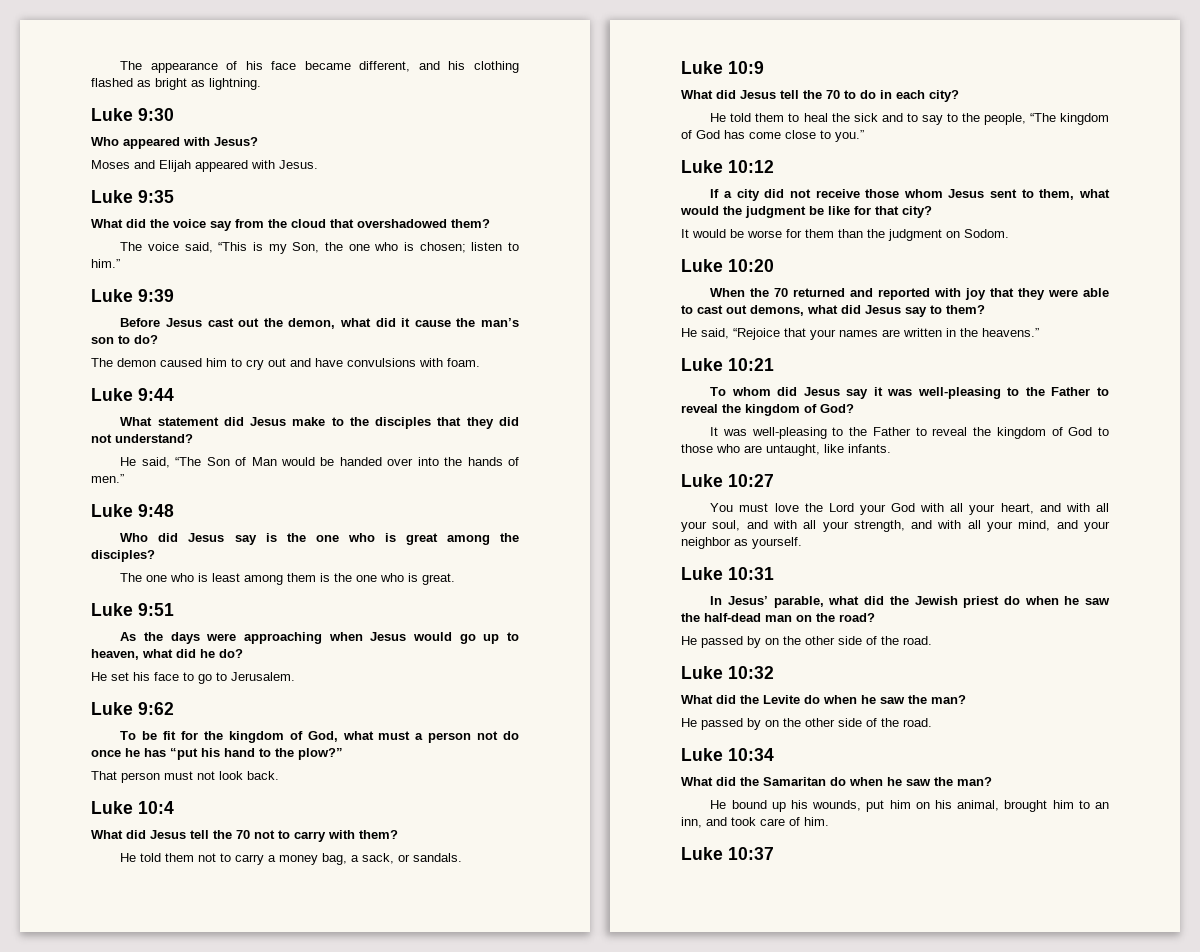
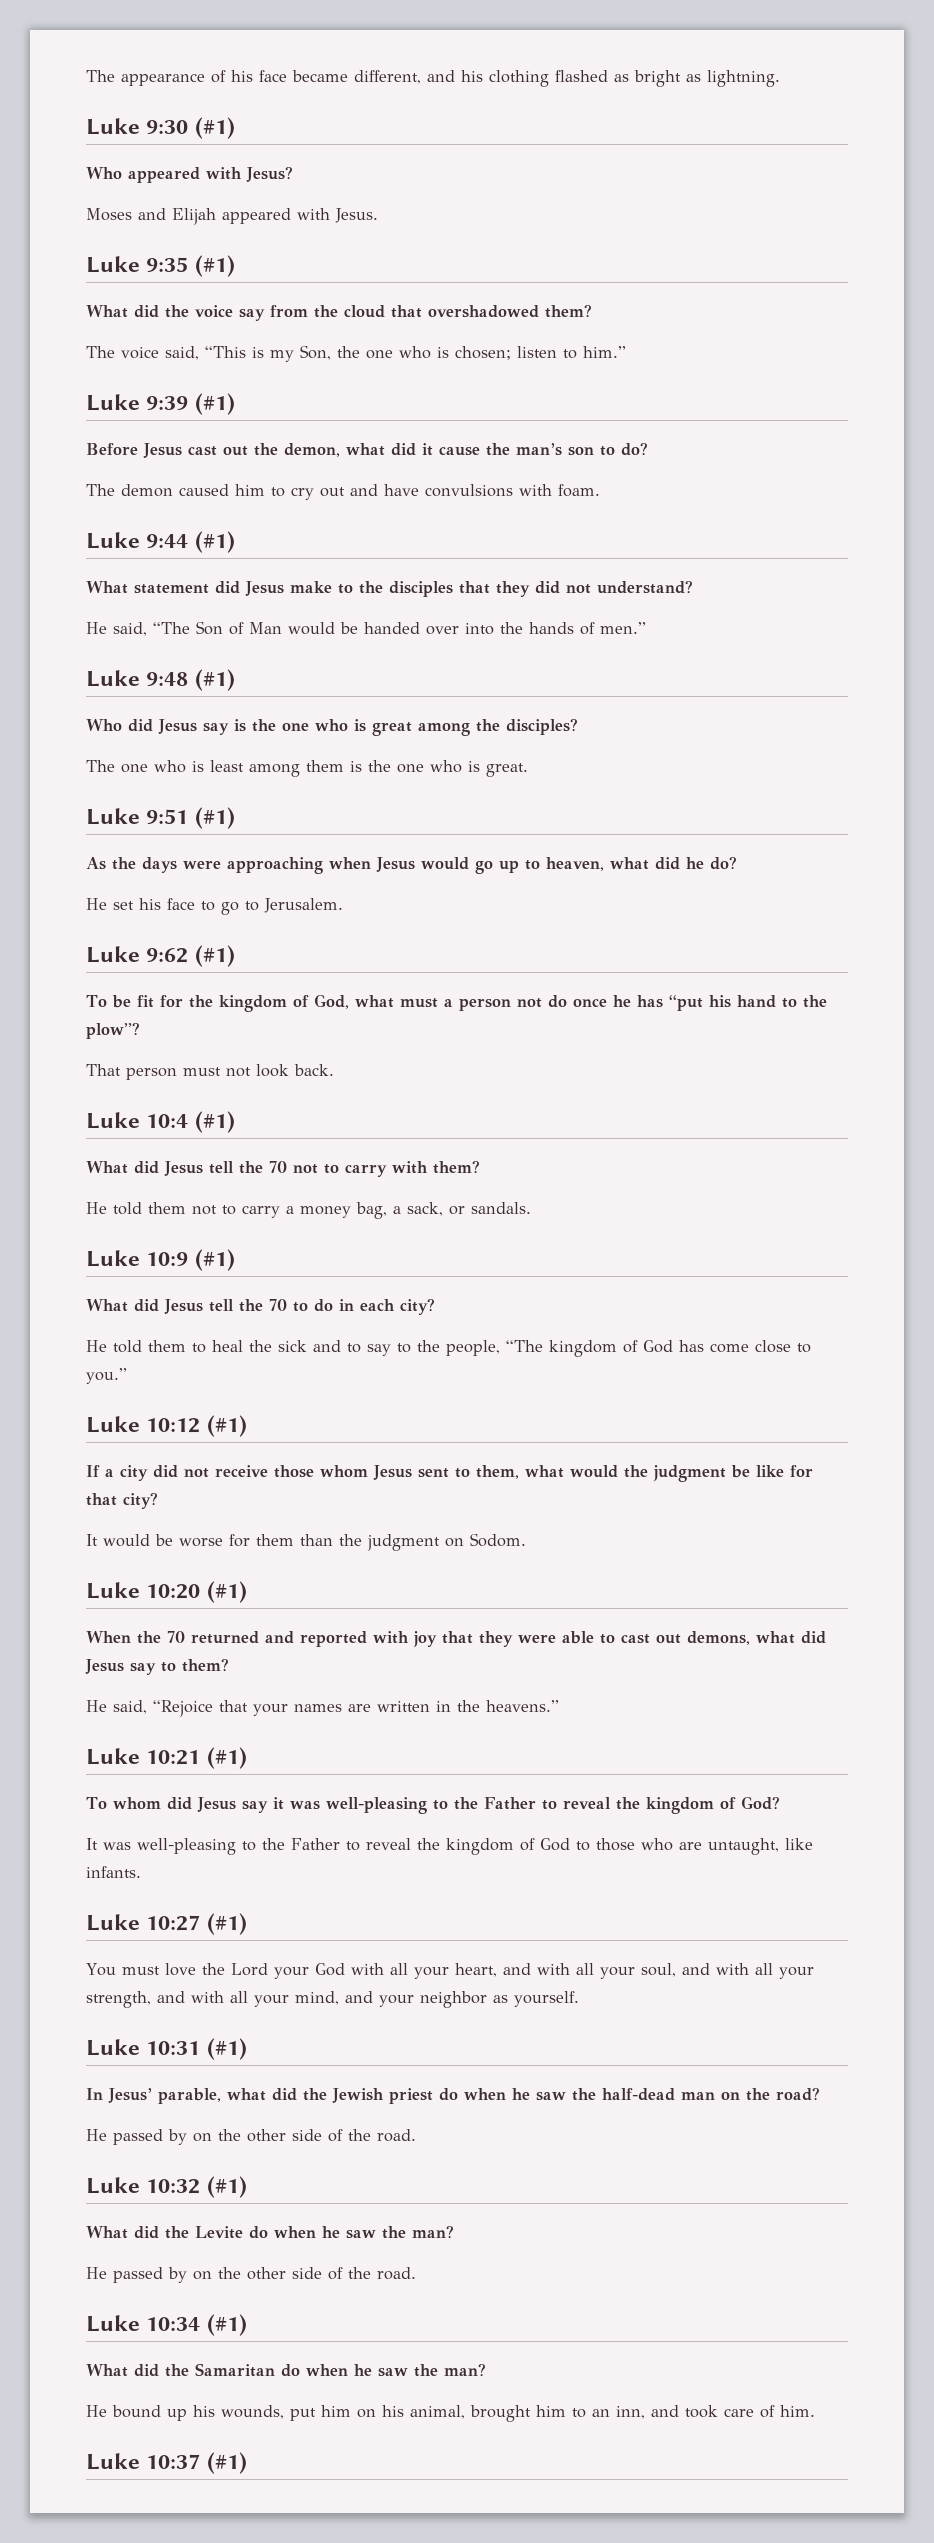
- Luke 9:30
+ Luke 9:30 (#1)
- Luke 9:35
+ Luke 9:35 (#1)
- Luke 9:39
+ Luke 9:39 (#1)
- Luke 9:44
+ Luke 9:44 (#1)
- Luke 9:48
+ Luke 9:48 (#1)
- Luke 9:51
+ Luke 9:51 (#1)
- Luke 9:62
+ Luke 9:62 (#1)
- To be fit for the kingdom of God, what must a person not do once he has “put his hand to the plow?”
+ To be fit for the kingdom of God, what must a person not do once he has “put his hand to the plow”?
- Luke 10:4
+ Luke 10:4 (#1)
- Luke 10:9
+ Luke 10:9 (#1)
- Luke 10:12
+ Luke 10:12 (#1)
- Luke 10:20
+ Luke 10:20 (#1)
- Luke 10:21
+ Luke 10:21 (#1)
- Luke 10:27
+ Luke 10:27 (#1)
- Luke 10:31
+ Luke 10:31 (#1)
- Luke 10:32
+ Luke 10:32 (#1)
- Luke 10:34
+ Luke 10:34 (#1)
- Luke 10:37
+ Luke 10:37 (#1)

